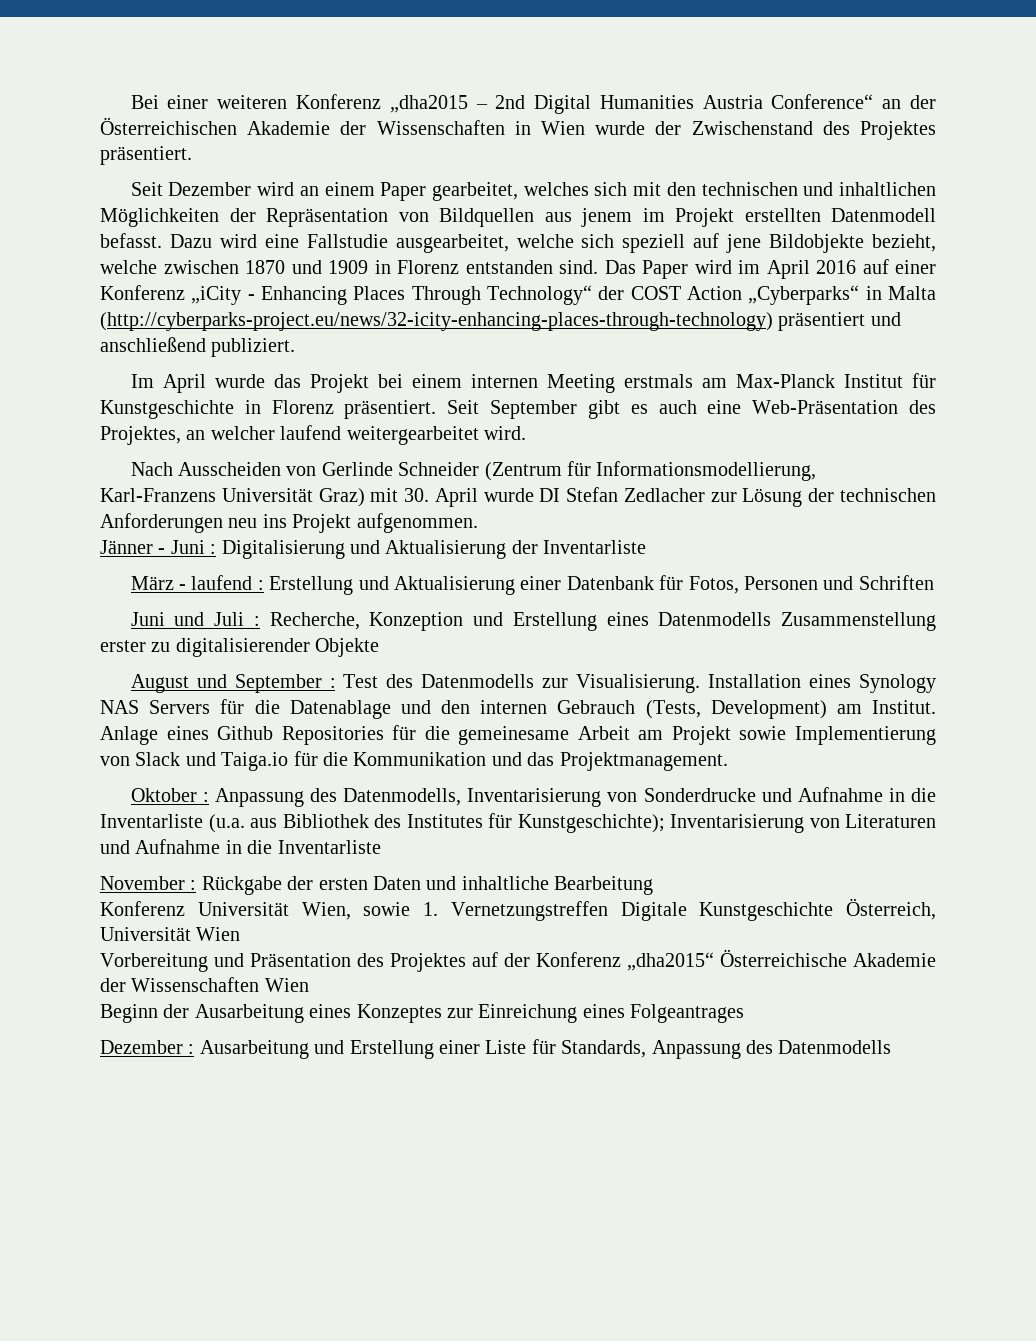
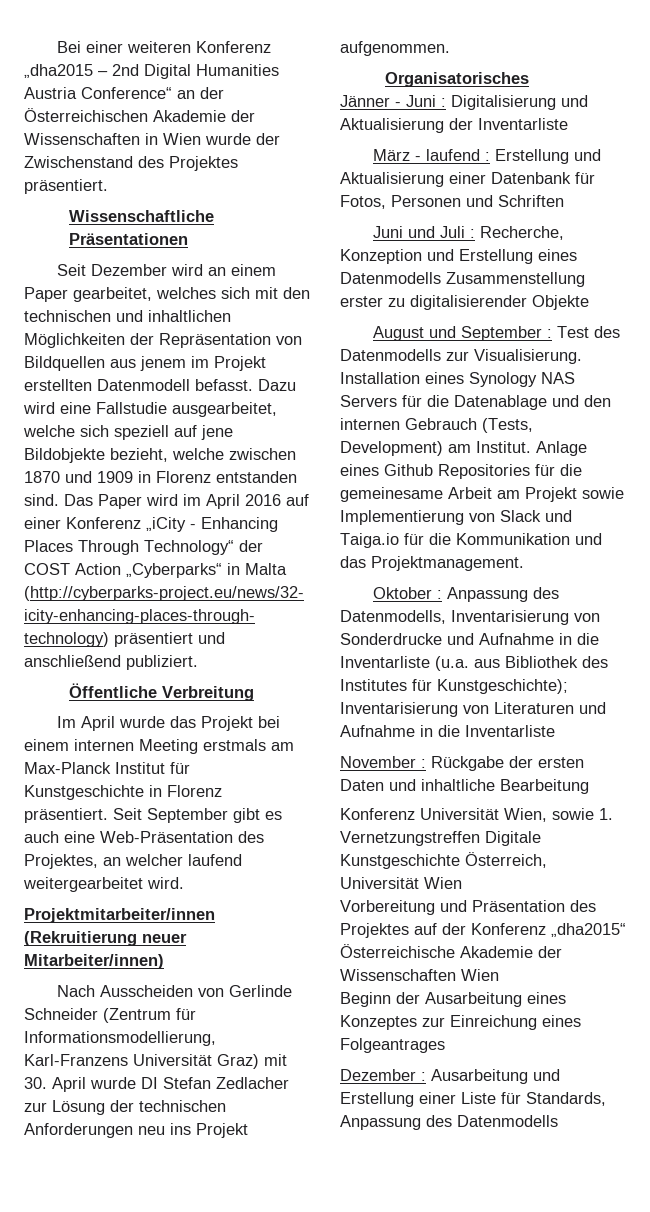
+ Wissenschaftliche Präsentationen
+ Öffentliche Verbreitung
+ Projektmitarbeiter/innen (Rekruitierung neuer Mitarbeiter/innen)
+ Organisatorisches

